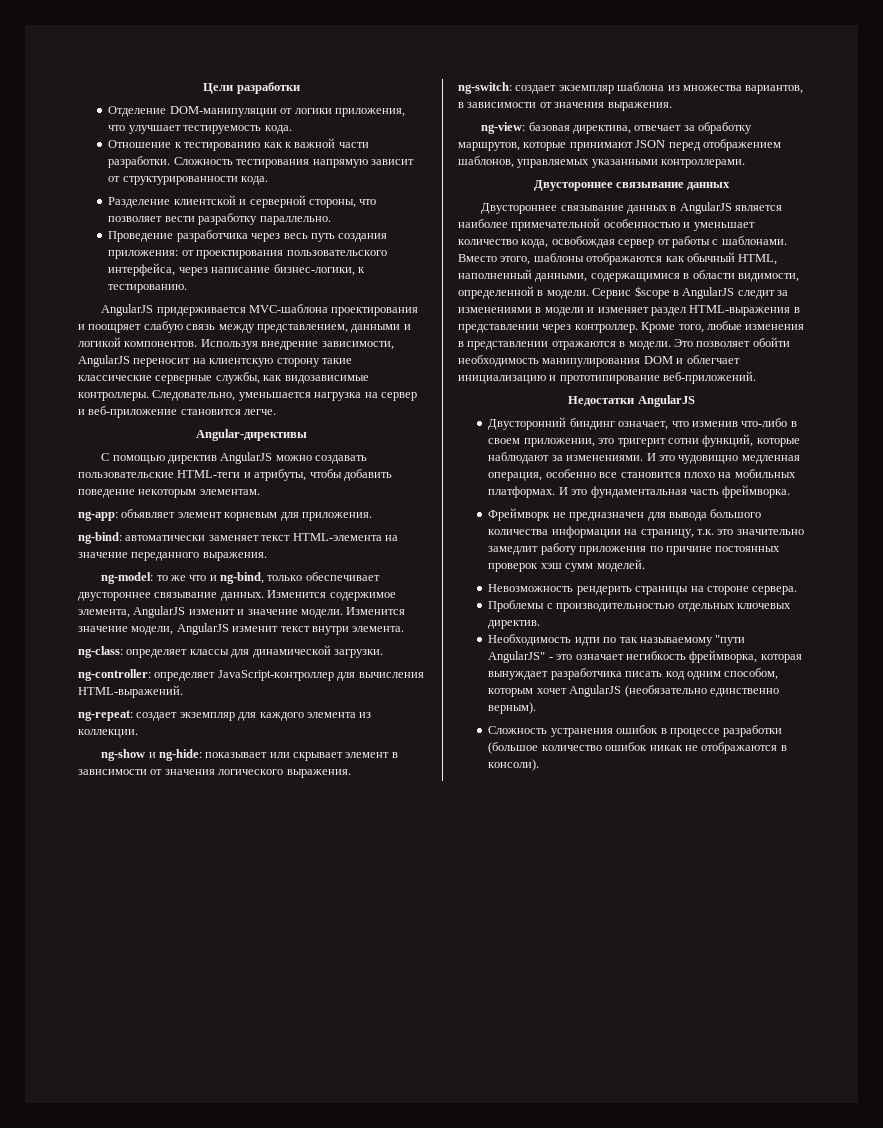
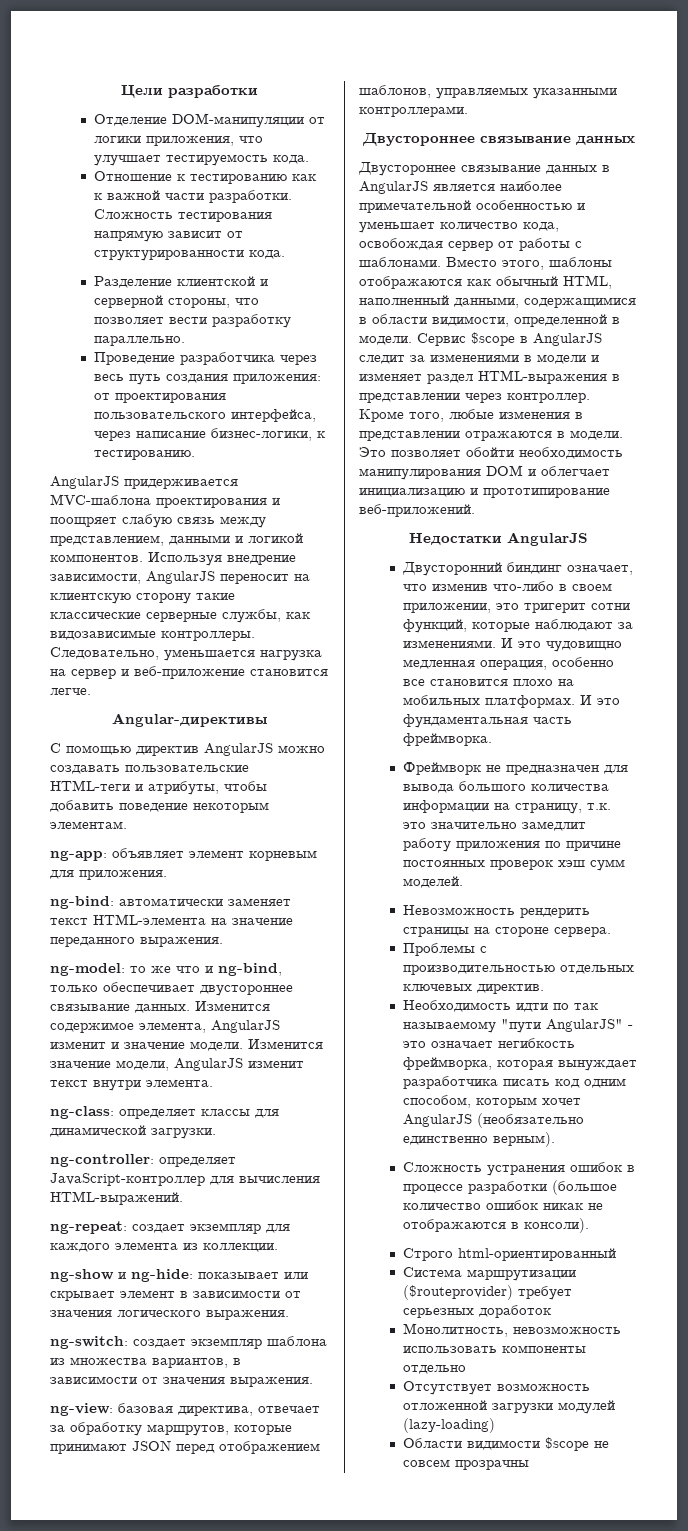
+ Строго html-ориентированный
+ Система маршрутизации ($routeprovider) требует серьезных доработок
+ Монолитность, невозможность использовать компоненты отдельно
+ Отсутствует возможность отложенной загрузки модулей (lazy-loading)
+ Области видимости $scope не совсем прозрачны

